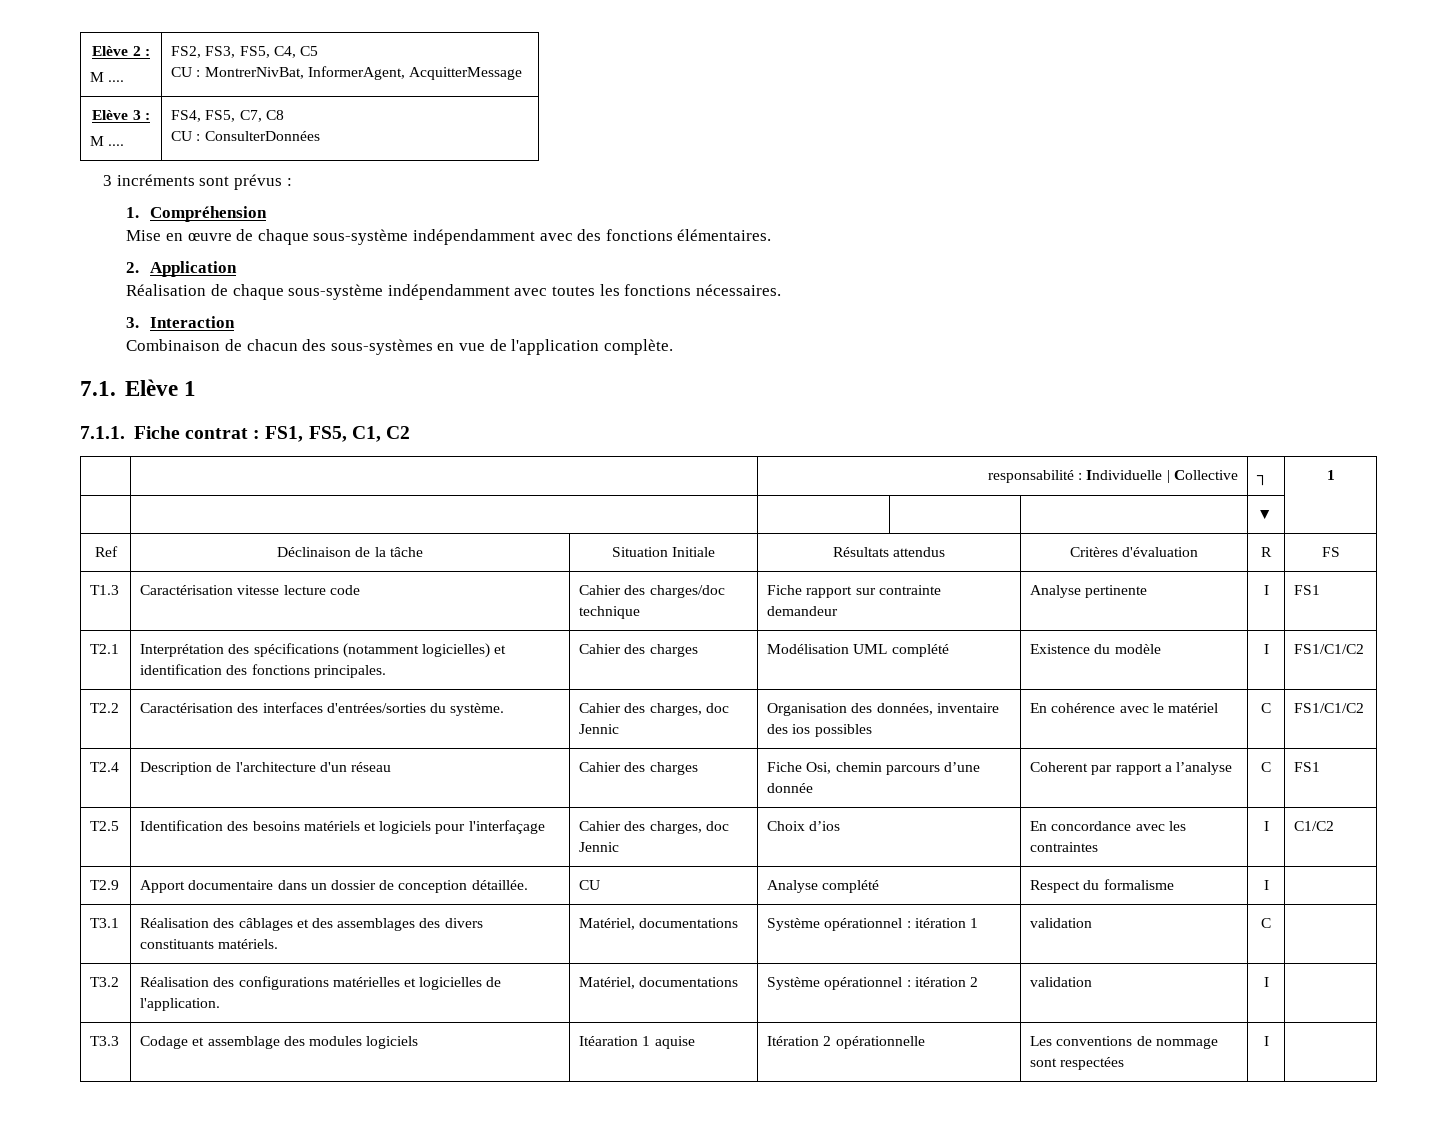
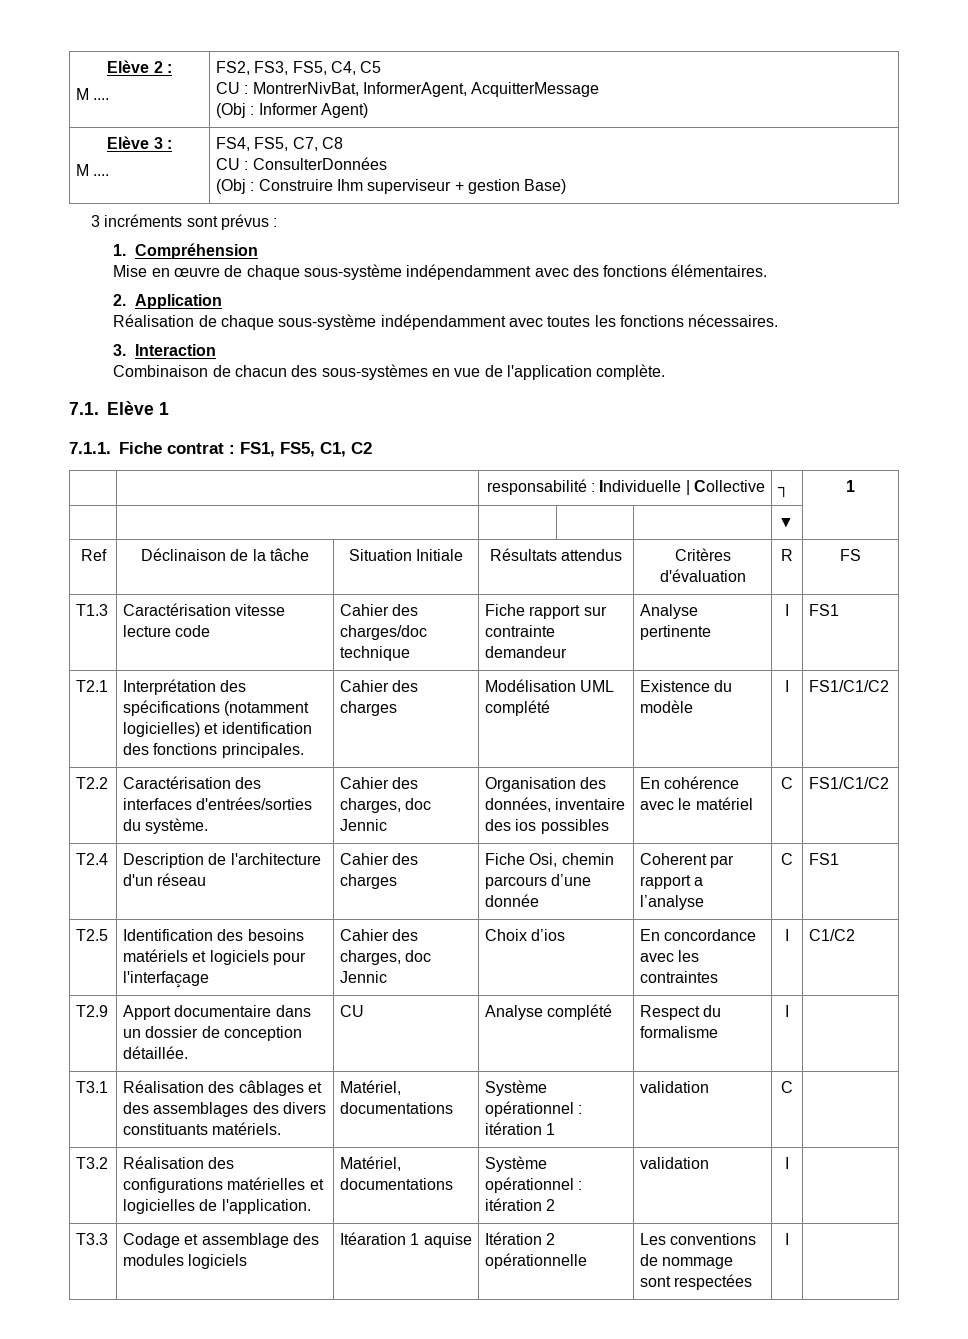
  Elève 2 :
  M .... | FS2, FS3, FS5, C4, C5
  CU : MontrerNivBat, InformerAgent, AcquitterMessage
+ (Obj : Informer Agent)
  Elève 3 :
  M .... | FS4, FS5, C7, C8
  CU : ConsulterDonnées
+ (Obj : Construire Ihm superviseur + gestion Base)

